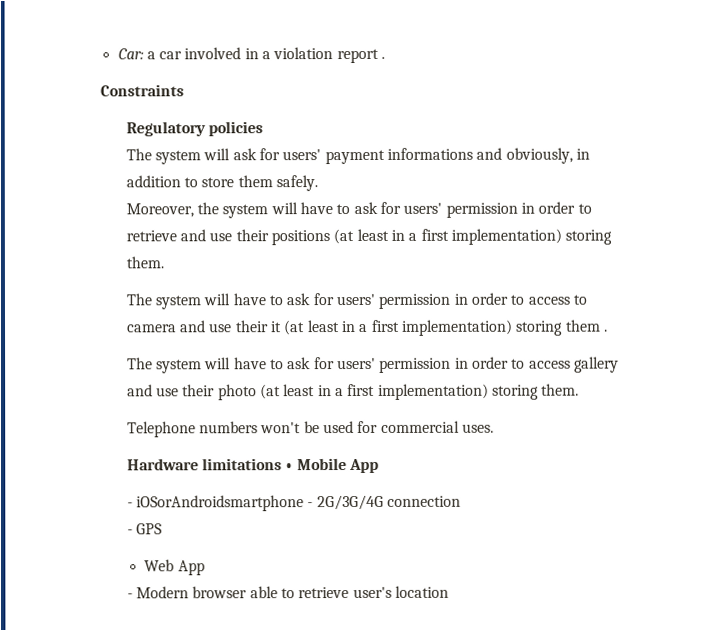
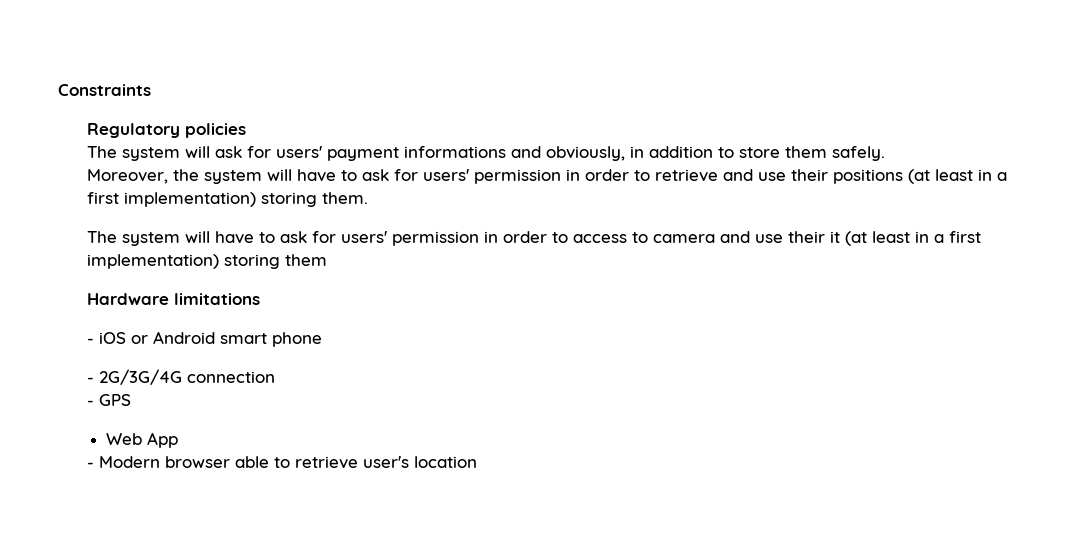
- Car: a car involved in a violation report .
- The system will have to ask for users' permission in order to access to camera and use their it (at least in a first implementation) storing them .
- The system will have to ask for users' permission in order to access gallery and use their photo (at least in a first implementation) storing them.
- Telephone numbers won't be used for commercial uses.
- Hardware limitations • Mobile App
- - iOSorAndroidsmartphone - 2G/3G/4G connection
+ The system will have to ask for users' permission in order to access to camera and use their it (at least in a first implementation) storing them
+ Hardware limitations
+ - iOS or Android smart phone
+ - 2G/3G/4G connection

